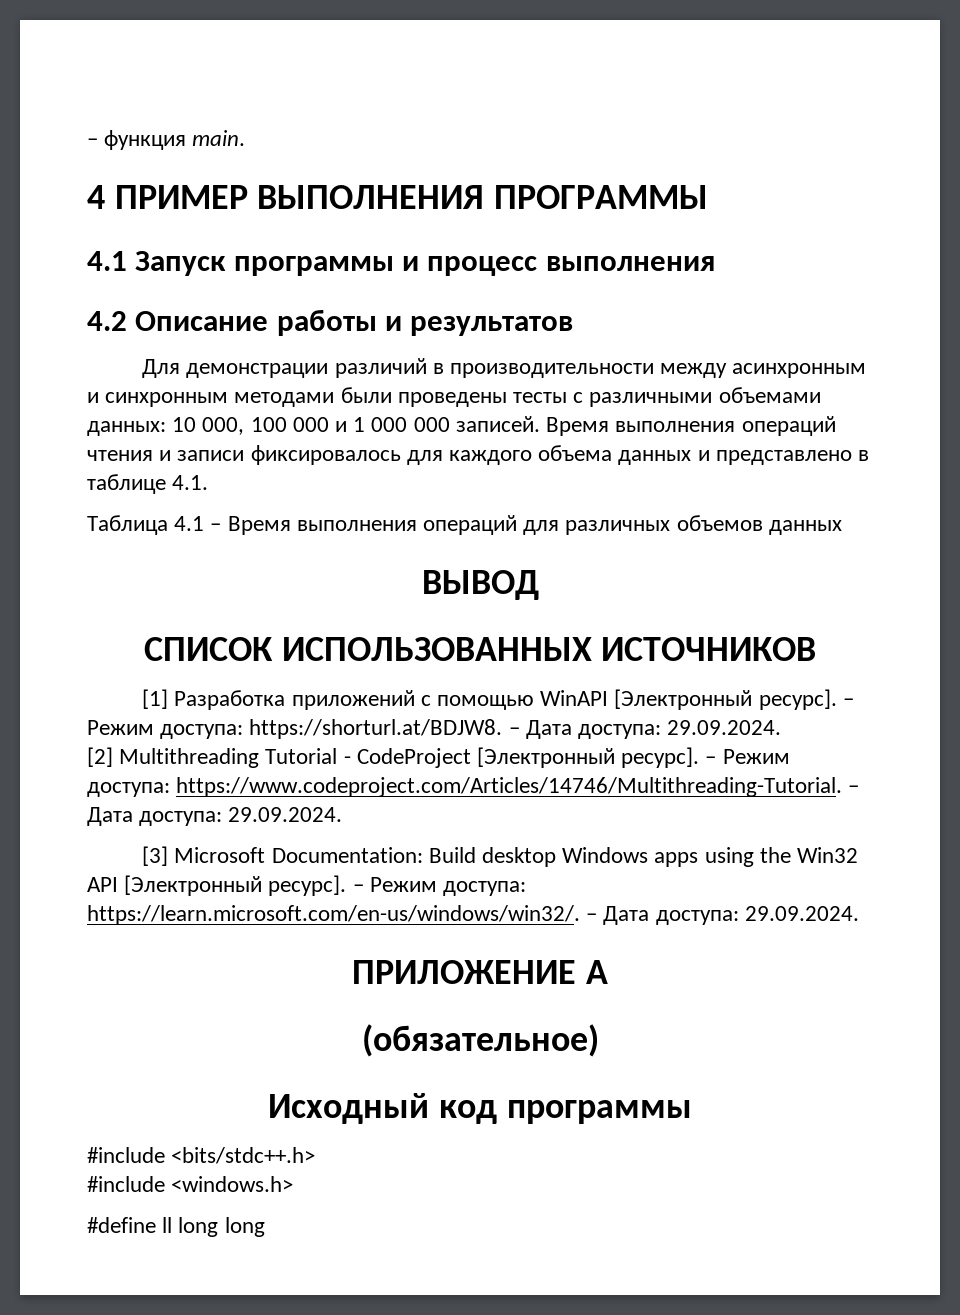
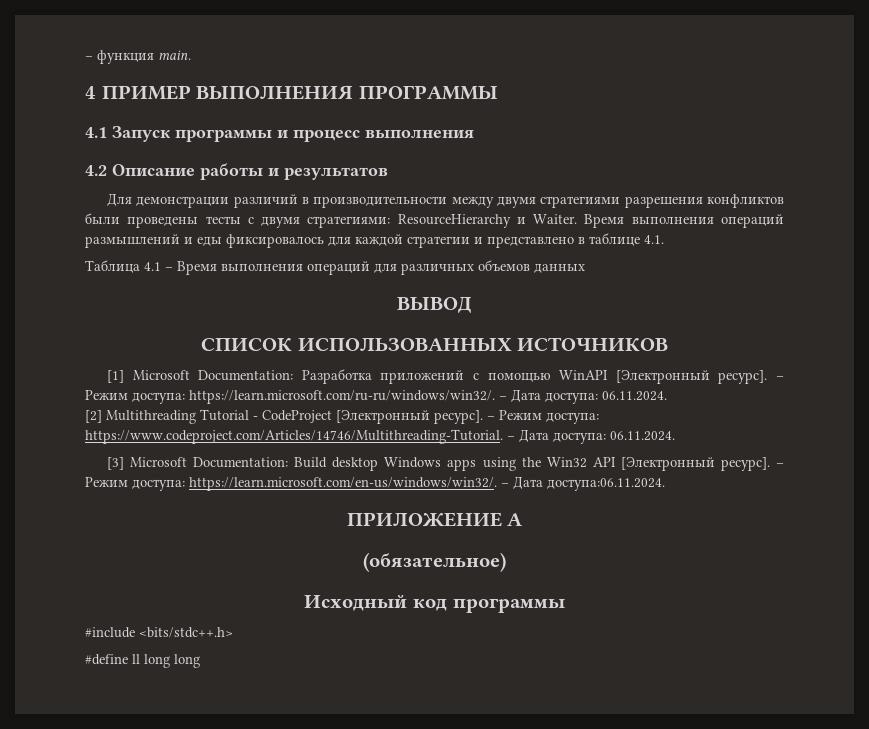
- Для демонстрации различий в производительности между асинхронным и синхронным методами были проведены тесты с различными объемами данных: 10 000, 100 000 и 1 000 000 записей. Время выполнения операций чтения и записи фиксировалось для каждого объема данных и представлено в таблице 4.1.
+ Для демонстрации различий в производительности между двумя стратегиями разрешения конфликтов были проведены тесты с двумя стратегиями: ResourceHierarchy и Waiter. Время выполнения операций размышлений и еды фиксировалось для каждой стратегии и представлено в таблице 4.1.
- [1] Разработка приложений с помощью WinAPI [Электронный ресурс].
+ [1] Microsoft Documentation: Разработка приложений с помощью WinAPI [Электронный ресурс].
- – Режим доступа: https://shorturl.at/BDJW8. – Дата доступа: 29.09.2024.
+ – Режим доступа: https://learn.microsoft.com/ru-ru/windows/win32/. – Дата доступа: 06.11.2024.
- – Режим доступа: https://www.codeproject.com/Articles/14746/Multithreading-Tutorial. – Дата доступа: 29.09.2024.
+ – Режим доступа: https://www.codeproject.com/Articles/14746/Multithreading-Tutorial. – Дата доступа: 06.11.2024.
- – Режим доступа: https://learn.microsoft.com/en-us/windows/win32/. – Дата доступа: 29.09.2024.
+ – Режим доступа: https://learn.microsoft.com/en-us/windows/win32/. – Дата доступа:06.11.2024.
- #include <windows.h>

